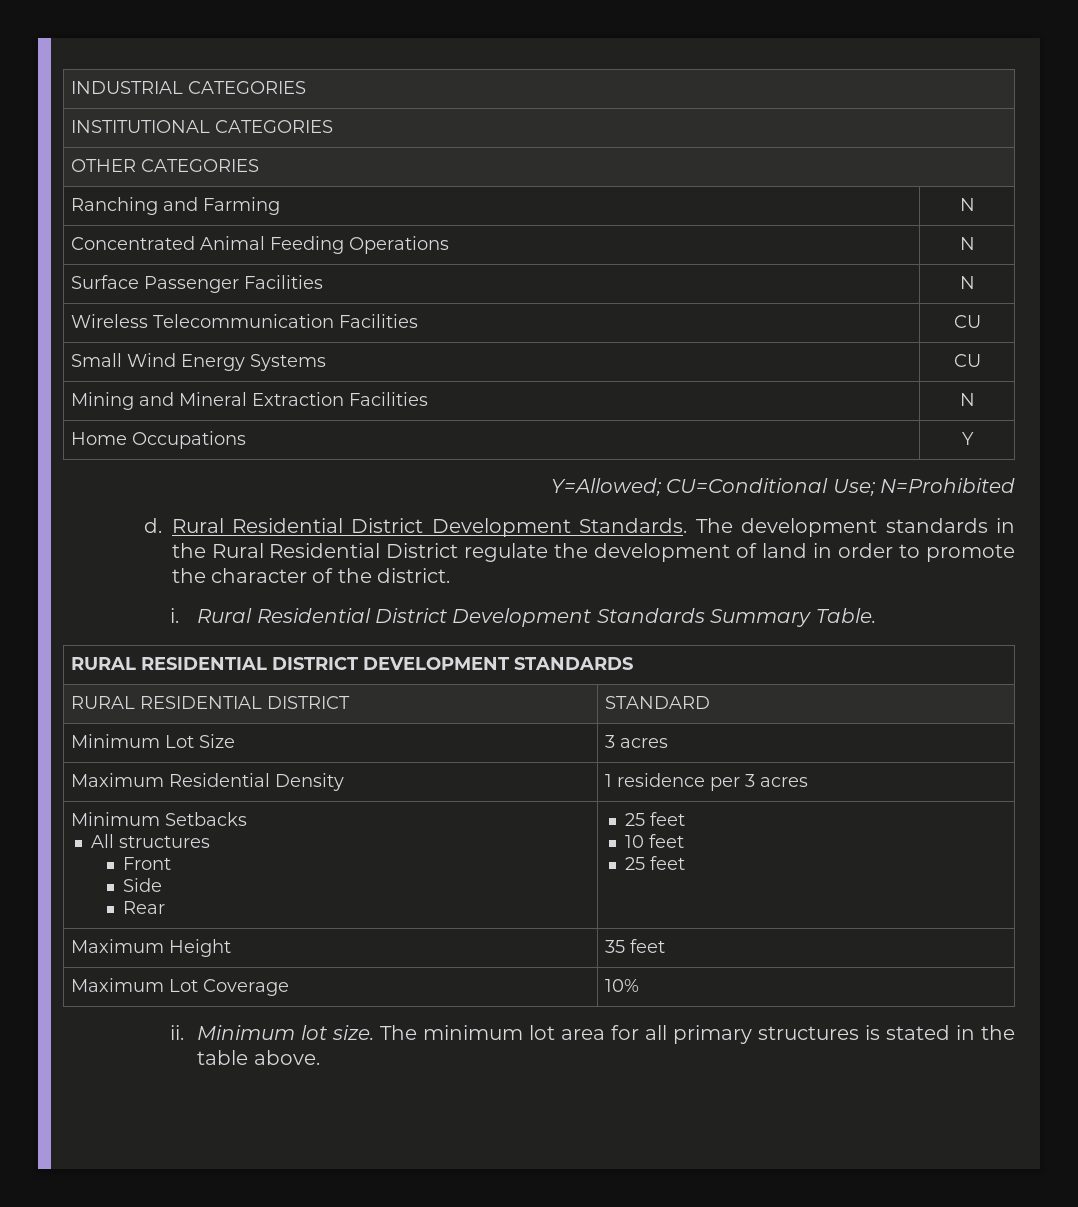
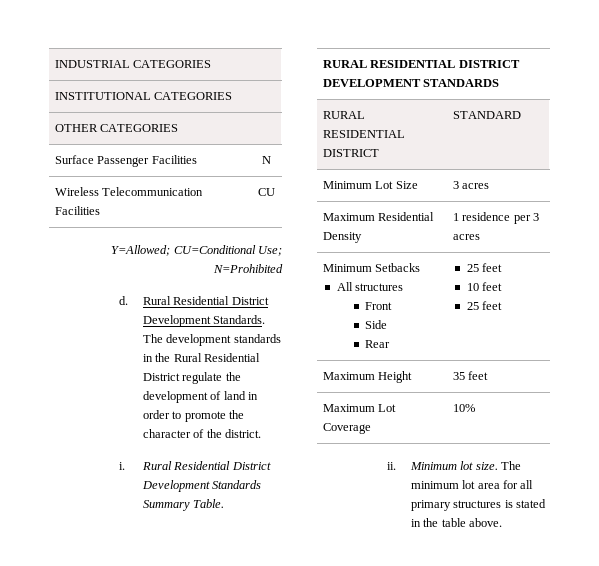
- Ranching and Farming | N
- Concentrated Animal Feeding Operations | N
- Small Wind Energy Systems | CU
- Mining and Mineral Extraction Facilities | N
- Home Occupations | Y

